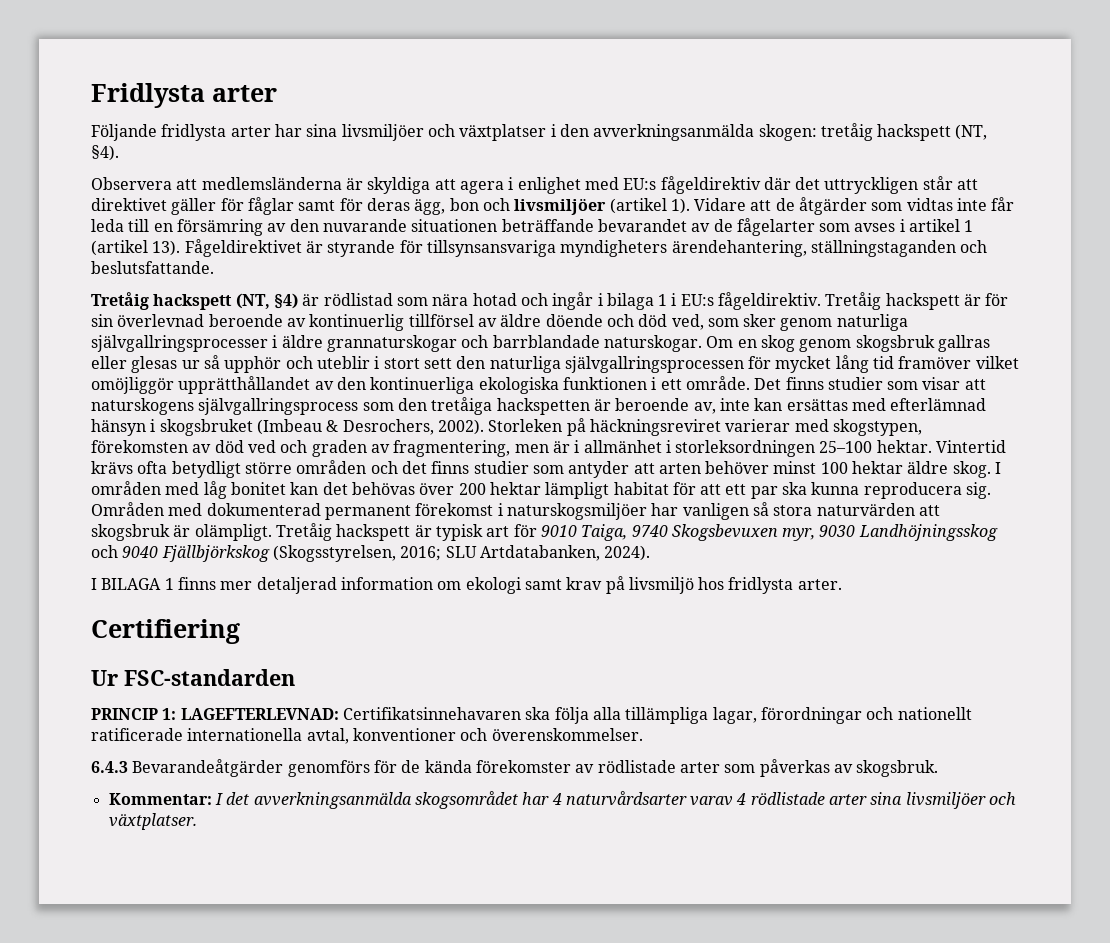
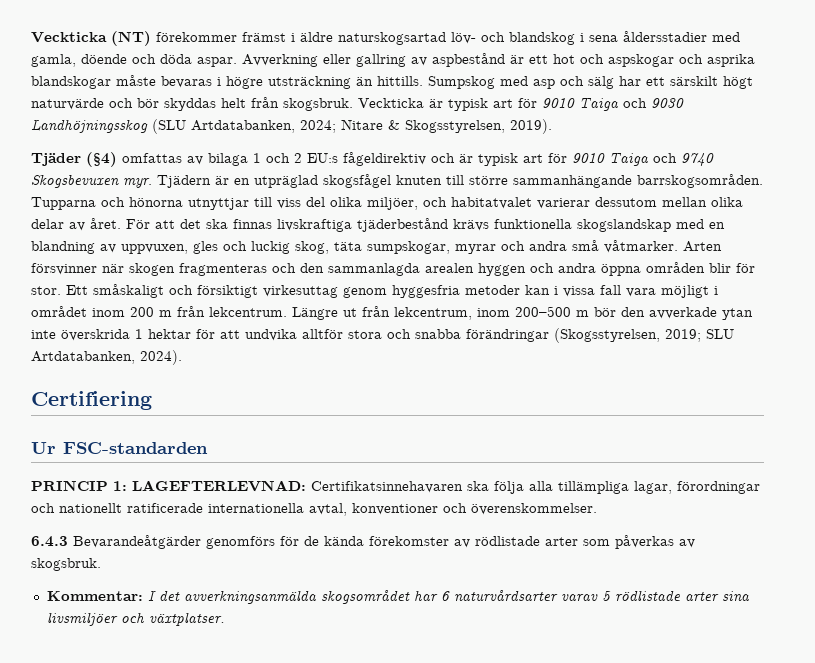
- Fridlysta arter
- Följande fridlysta arter har sina livsmiljöer och växtplatser i den avverkningsanmälda skogen: tretåig hackspett (NT, §4).
- Observera att medlemsländerna är skyldiga att agera i enlighet med EU:s fågeldirektiv där det uttryckligen står att direktivet gäller för fåglar samt för deras ägg, bon och livsmiljöer (artikel 1). Vidare att de åtgärder som vidtas inte får leda till en försämring av den nuvarande situationen beträffande bevarandet av de fågelarter som avses i artikel 1 (artikel 13). Fågeldirektivet är styrande för tillsynsansvariga myndigheters ärendehantering, ställningstaganden och beslutsfattande.
- Tretåig hackspett (NT, §4) är rödlistad som nära hotad och ingår i bilaga 1 i EU:s fågeldirektiv. Tretåig hackspett är för sin överlevnad beroende av kontinuerlig tillförsel av äldre döende och död ved, som sker genom naturliga självgallringsprocesser i äldre grannaturskogar och barrblandade naturskogar. Om en skog genom skogsbruk gallras eller glesas ur så upphör och uteblir i stort sett den naturliga självgallringsprocessen för mycket lång tid framöver vilket omöjliggör upprätthållandet av den kontinuerliga ekologiska funktionen i ett område. Det finns studier som visar att naturskogens självgallringsprocess som den tretåiga hackspetten är beroende av, inte kan ersättas med efterlämnad hänsyn i skogsbruket (Imbeau & Desrochers, 2002). Storleken på häckningsreviret varierar med skogstypen, förekomsten av död ved och graden av fragmentering, men är i allmänhet i storleksordningen 25–100 hektar. Vintertid krävs ofta betydligt större områden och det finns studier som antyder att arten behöver minst 100 hektar äldre skog. I områden med låg bonitet kan det behövas över 200 hektar lämpligt habitat för att ett par ska kunna reproducera sig. Områden med dokumenterad permanent förekomst i naturskogsmiljöer har vanligen så stora naturvärden att skogsbruk är olämpligt. Tretåig hackspett är typisk art för 9010 Taiga, 9740 Skogsbevuxen myr, 9030 Landhöjningsskog och 9040 Fjällbjörkskog (Skogsstyrelsen, 2016; SLU Artdatabanken, 2024).
- I BILAGA 1 finns mer detaljerad information om ekologi samt krav på livsmiljö hos fridlysta arter.
+ Veckticka (NT) förekommer främst i äldre naturskogsartad löv- och blandskog i sena åldersstadier med gamla, döende och döda aspar. Avverkning eller gallring av aspbestånd är ett hot och aspskogar och asprika blandskogar måste bevaras i högre utsträckning än hittills. Sumpskog med asp och sälg har ett särskilt högt naturvärde och bör skyddas helt från skogsbruk. Veckticka är typisk art för 9010 Taiga och 9030 Landhöjningsskog (SLU Artdatabanken, 2024; Nitare & Skogsstyrelsen, 2019).
+ Tjäder (§4) omfattas av bilaga 1 och 2 EU:s fågeldirektiv och är typisk art för 9010 Taiga och 9740 Skogsbevuxen myr. Tjädern är en utpräglad skogsfågel knuten till större sammanhängande barrskogsområden. Tupparna och hönorna utnyttjar till viss del olika miljöer, och habitatvalet varierar dessutom mellan olika delar av året. För att det ska finnas livskraftiga tjäderbestånd krävs funktionella skogslandskap med en blandning av uppvuxen, gles och luckig skog, täta sumpskogar, myrar och andra små våtmarker. Arten försvinner när skogen fragmenteras och den sammanlagda arealen hyggen och andra öppna områden blir för stor. Ett småskaligt och försiktigt virkesuttag genom hyggesfria metoder kan i vissa fall vara möjligt i området inom 200 m från lekcentrum. Längre ut från lekcentrum, inom 200–500 m bör den avverkade ytan inte överskrida 1 hektar för att undvika alltför stora och snabba förändringar (Skogsstyrelsen, 2019; SLU Artdatabanken, 2024).
- Kommentar: I det avverkningsanmälda skogsområdet har 4 naturvårdsarter varav 4 rödlistade arter sina livsmiljöer och växtplatser.
+ Kommentar: I det avverkningsanmälda skogsområdet har 6 naturvårdsarter varav 5 rödlistade arter sina livsmiljöer och växtplatser.

